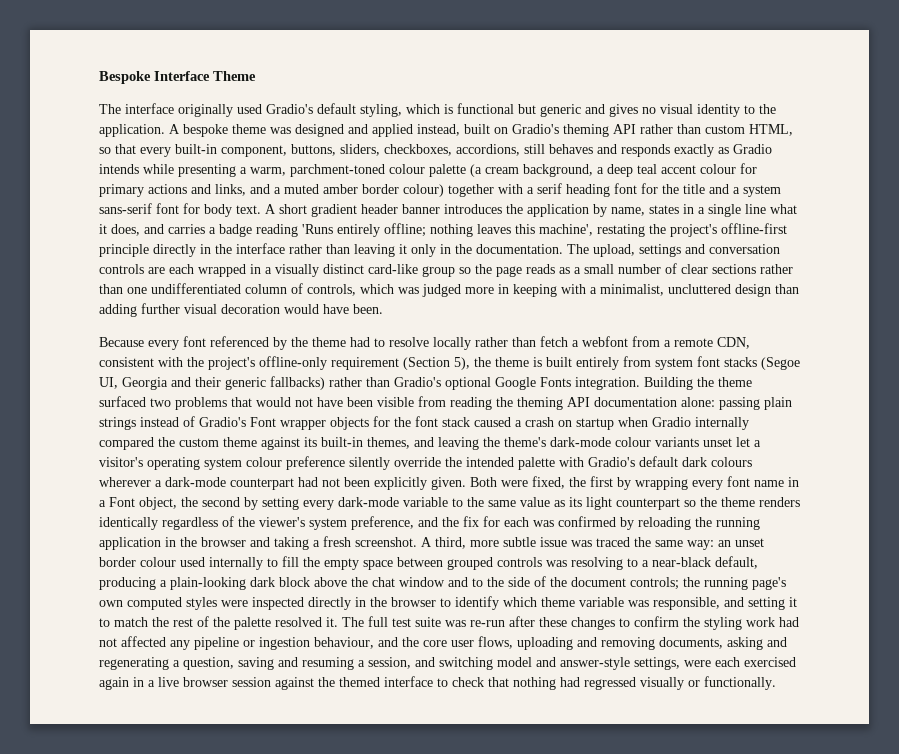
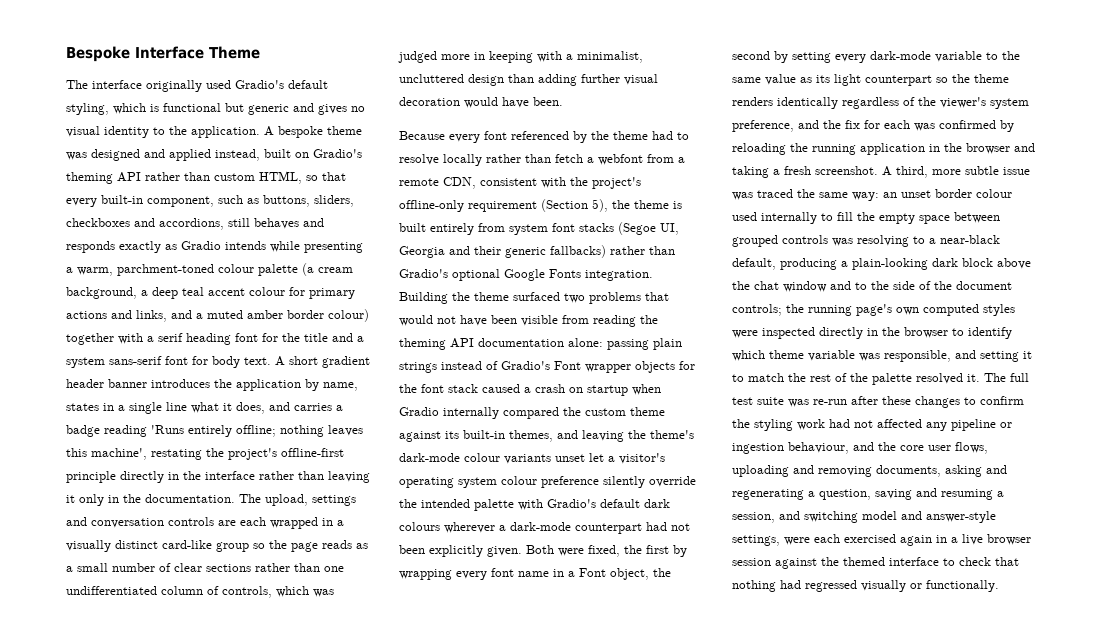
- A bespoke theme was designed and applied instead, built on Gradio's theming API rather than custom HTML, so that every built-in component, buttons, sliders, checkboxes, accordions, still behaves and responds exactly as Gradio intends while presenting a warm, parchment-toned colour palette (a cream background, a deep teal accent colour for primary actions and links, and a muted amber border colour) together with a serif heading font for the title and a system sans-serif font for body text.
+ A bespoke theme was designed and applied instead, built on Gradio's theming API rather than custom HTML, so that every built-in component, such as buttons, sliders, checkboxes and accordions, still behaves and responds exactly as Gradio intends while presenting a warm, parchment-toned colour palette (a cream background, a deep teal accent colour for primary actions and links, and a muted amber border colour) together with a serif heading font for the title and a system sans-serif font for body text.

